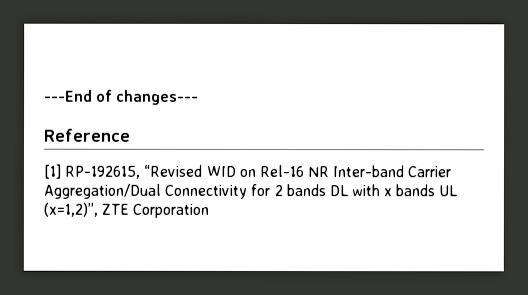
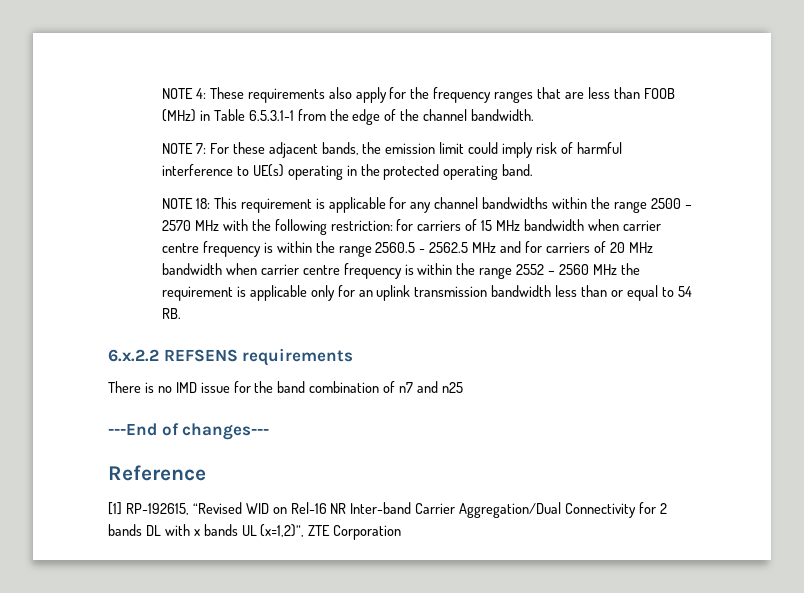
+ NOTE 4: These requirements also apply for the frequency ranges that are less than FOOB (MHz) in Table 6.5.3.1-1 from the edge of the channel bandwidth.
+ NOTE 7: For these adjacent bands, the emission limit could imply risk of harmful interference to UE(s) operating in the protected operating band.
+ NOTE 18: This requirement is applicable for any channel bandwidths within the range 2500 – 2570 MHz with the following restriction: for carriers of 15 MHz bandwidth when carrier centre frequency is within the range 2560.5 - 2562.5 MHz and for carriers of 20 MHz bandwidth when carrier centre frequency is within the range 2552 – 2560 MHz the requirement is applicable only for an uplink transmission bandwidth less than or equal to 54 RB.
+ 6.x.2.2 REFSENS requirements
+ There is no IMD issue for the band combination of n7 and n25

